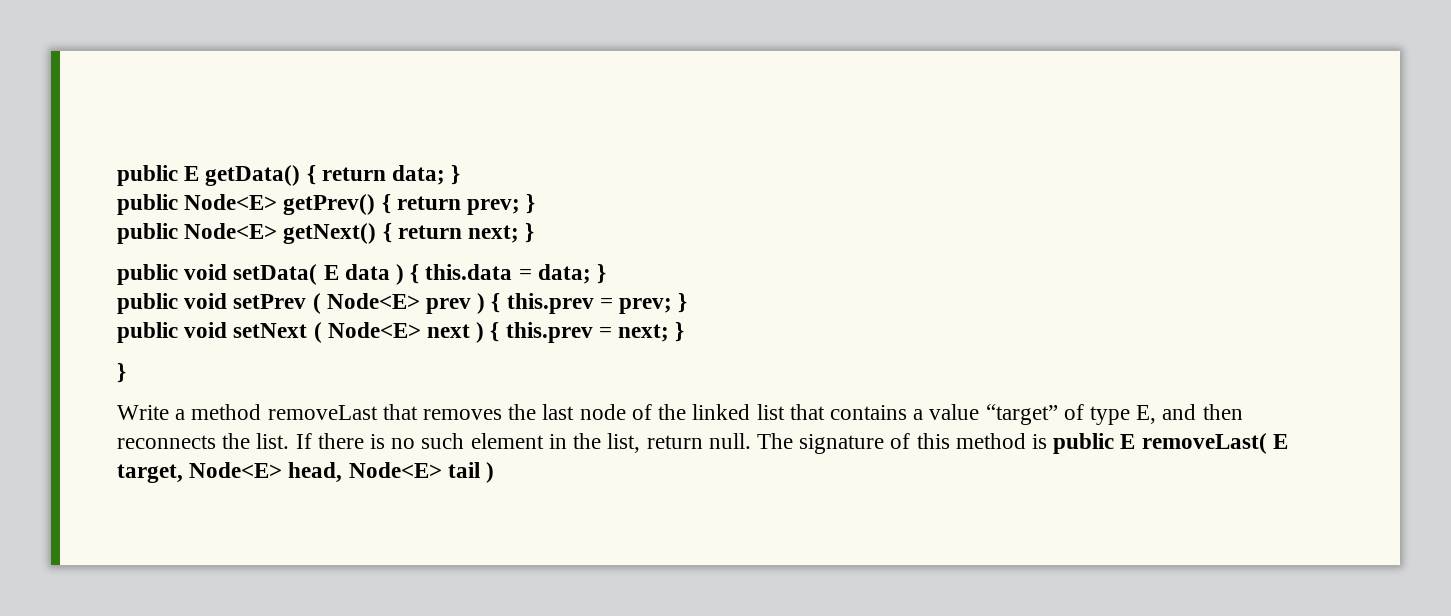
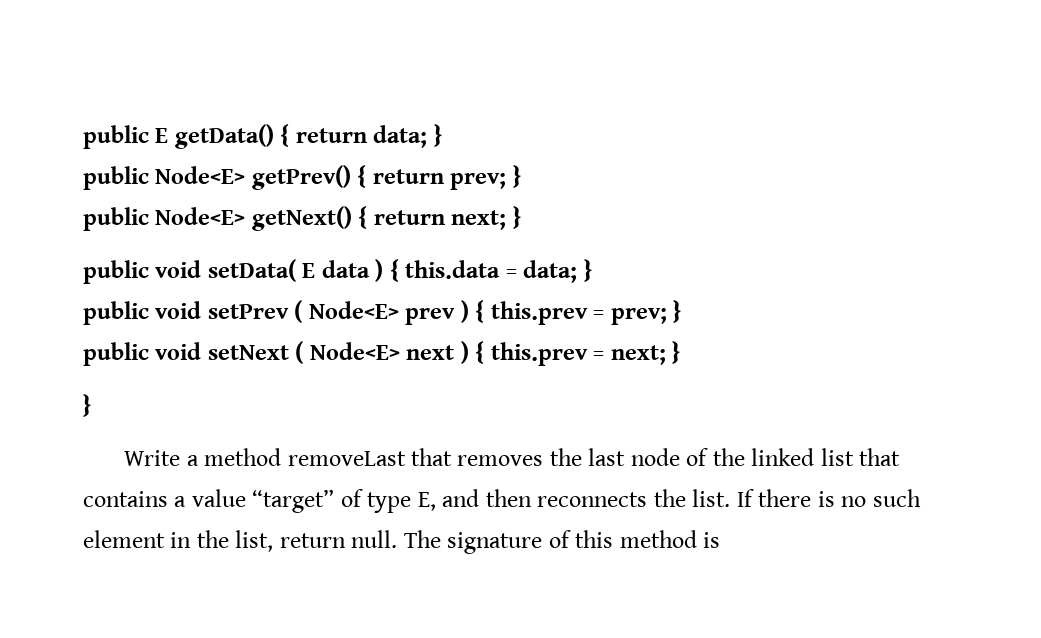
- The signature of this method is public E removeLast( E target, Node<E> head, Node<E> tail )
+ The signature of this method is

